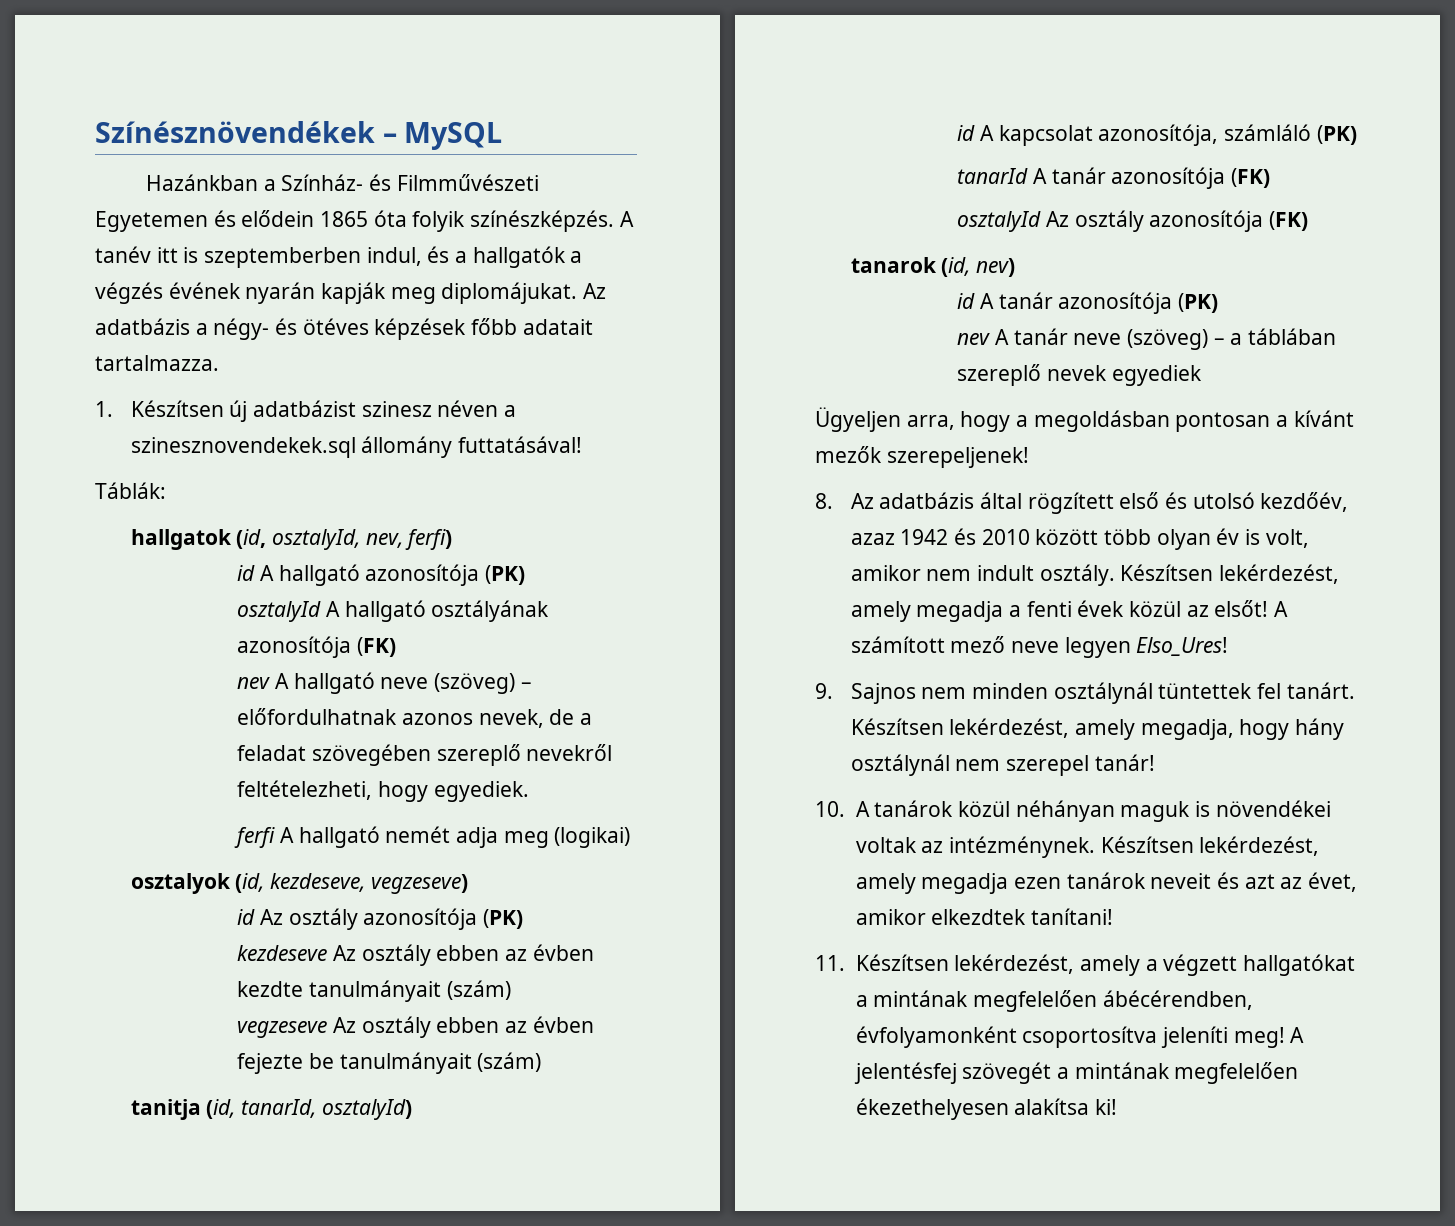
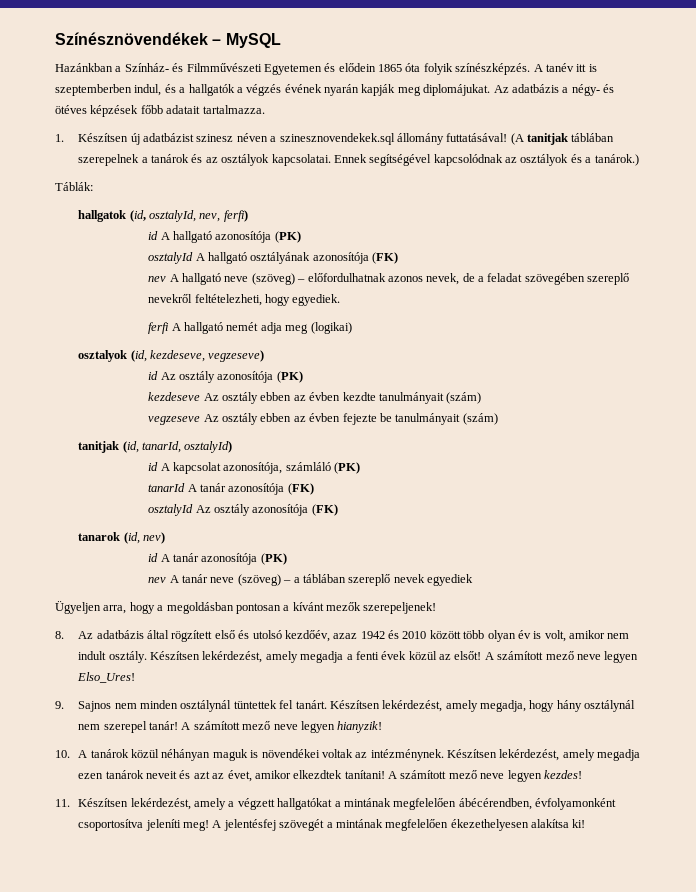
+ (A tanitjak táblában szerepelnek a tanárok és az osztályok kapcsolatai. Ennek segítségével kapcsolódnak az osztályok és a tanárok.)
- tanitja (id, tanarId, osztalyId)
+ tanitjak (id, tanarId, osztalyId)
+ A számított mező neve legyen hianyzik!
+ A számított mező neve legyen kezdes!

